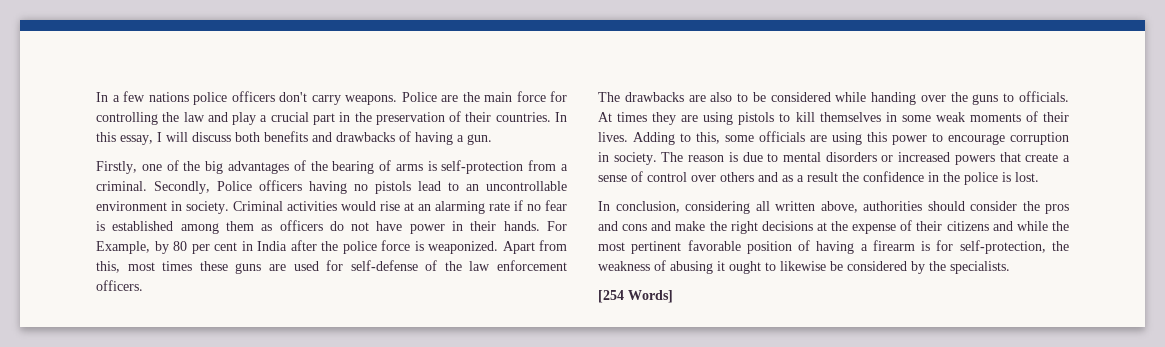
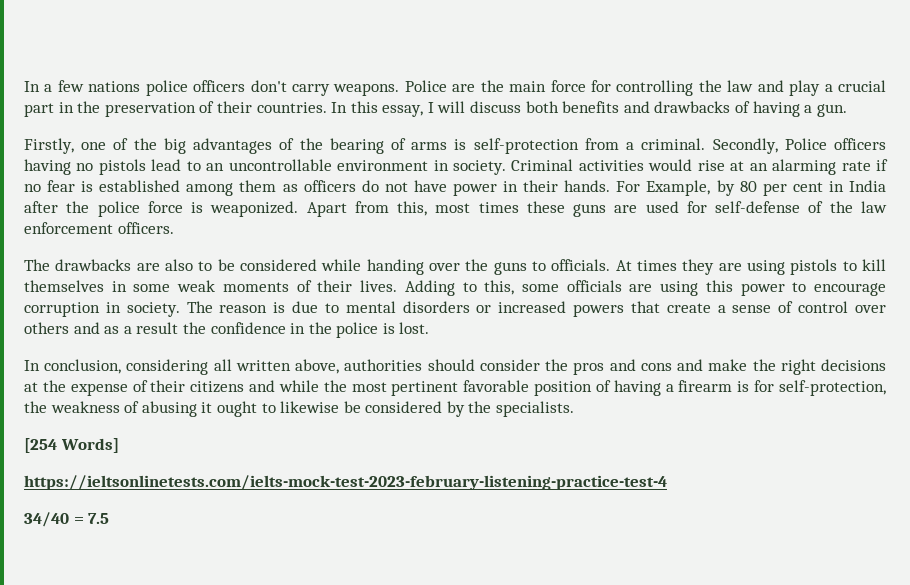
+ https://ieltsonlinetests.com/ielts-mock-test-2023-february-listening-practice-test-4
+ 34/40 = 7.5

